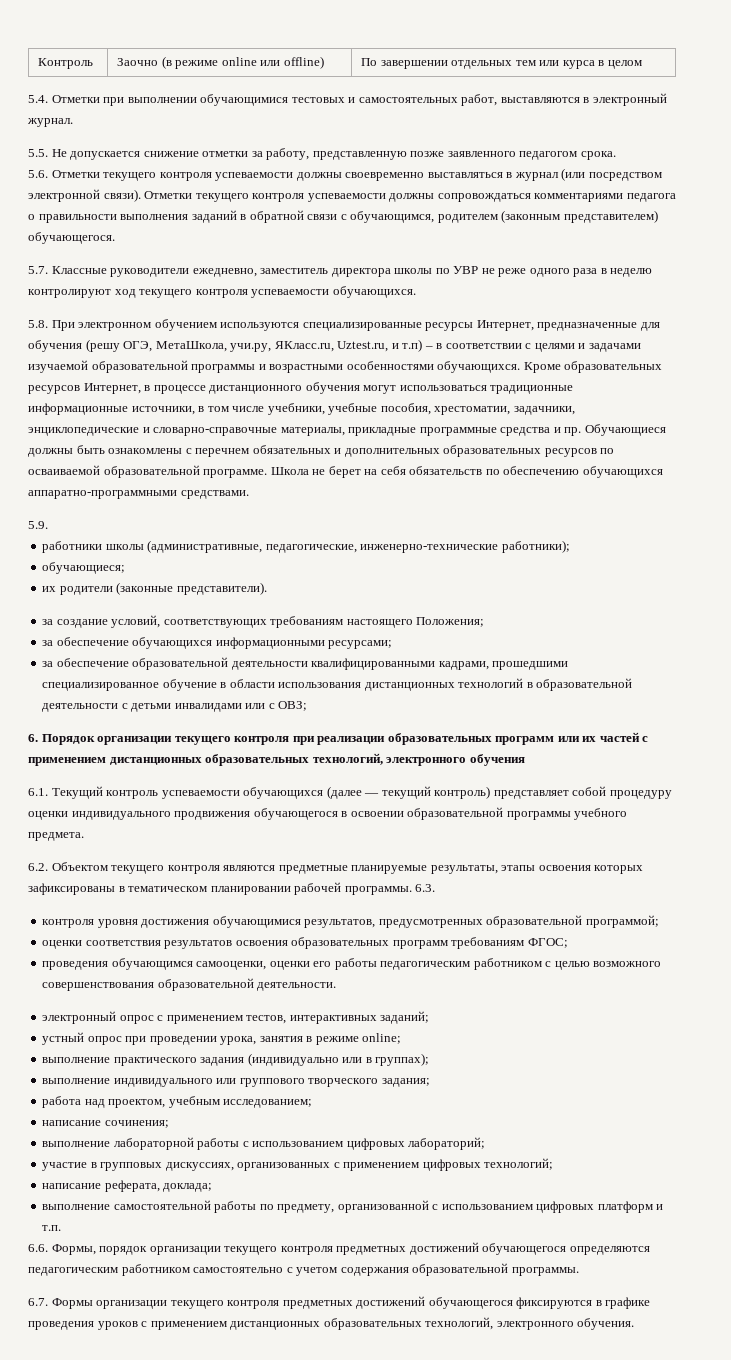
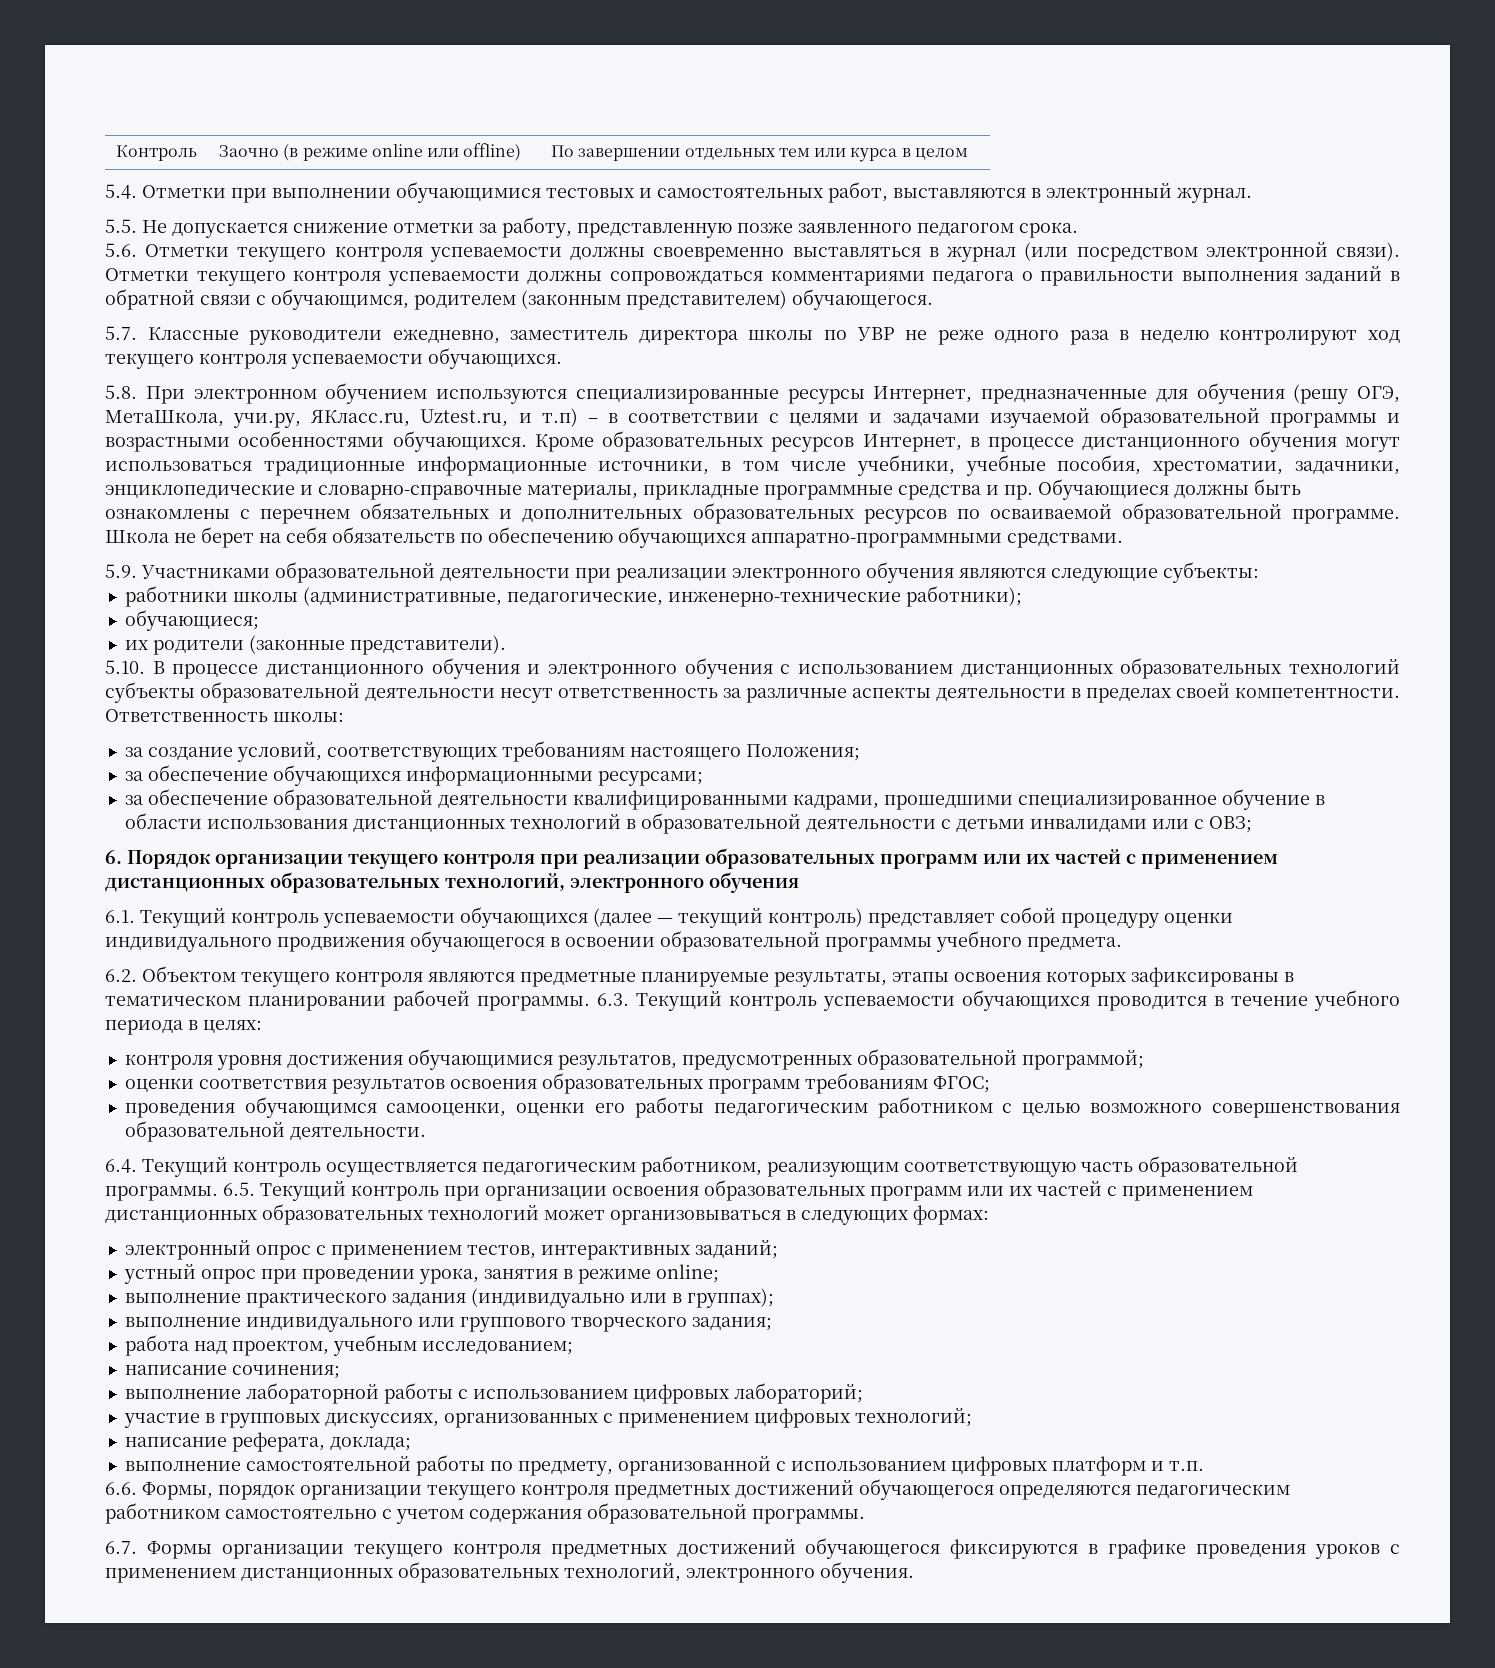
- 5.9.
+ 5.9. Участниками образовательной деятельности при реализации электронного обучения являются следующие субъекты:
+ 5.10. В процессе дистанционного обучения и электронного обучения с использованием дистанционных образовательных технологий субъекты образовательной деятельности несут ответственность за различные аспекты деятельности в пределах своей компетентности. Ответственность школы:
- 6.3.
+ 6.3. Текущий контроль успеваемости обучающихся проводится в течение учебного периода в целях:
+ 6.4. Текущий контроль осуществляется педагогическим работником, реализующим соответствующую часть образовательной программы. 6.5. Текущий контроль при организации освоения образовательных программ или их частей с применением дистанционных образовательных технологий может организовываться в следующих формах:

